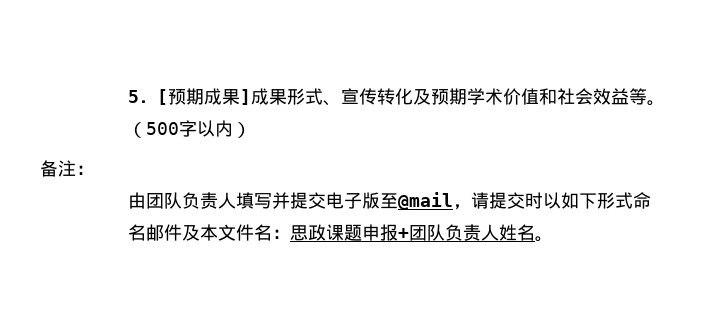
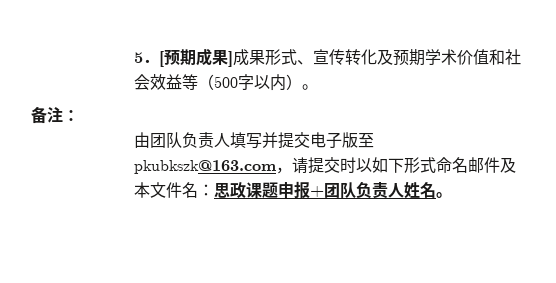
- 5．[预期成果]成果形式、宣传转化及预期学术价值和社会效益等。（500字以内）
+ 5．[预期成果]成果形式、宣传转化及预期学术价值和社会效益等（500字以内）。
- 由团队负责人填写并提交电子版至@mail，请提交时以如下形式命名邮件及本文件名：思政课题申报+团队负责人姓名。
+ 由团队负责人填写并提交电子版至pkubkszk@163.com，请提交时以如下形式命名邮件及本文件名：思政课题申报+团队负责人姓名。

